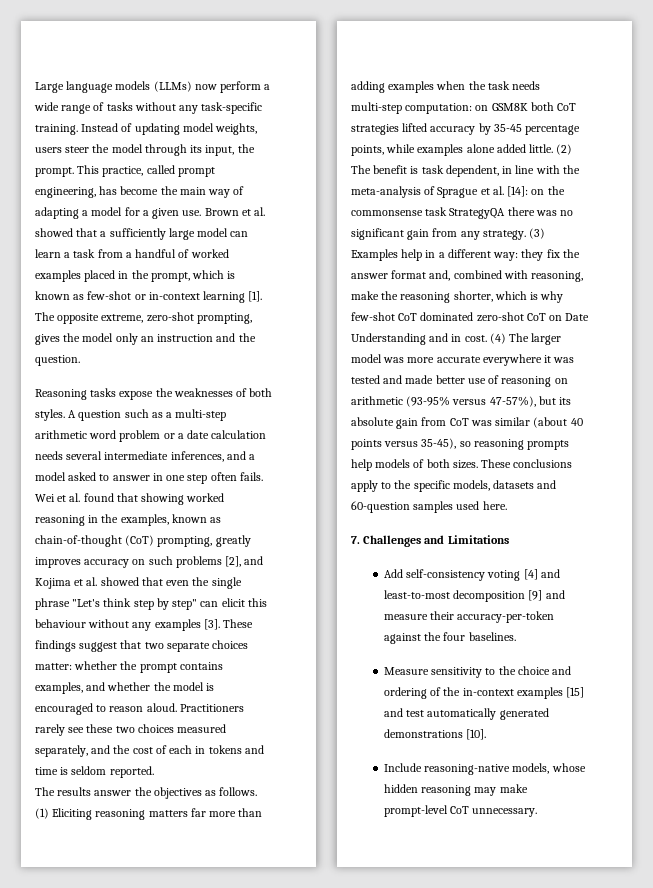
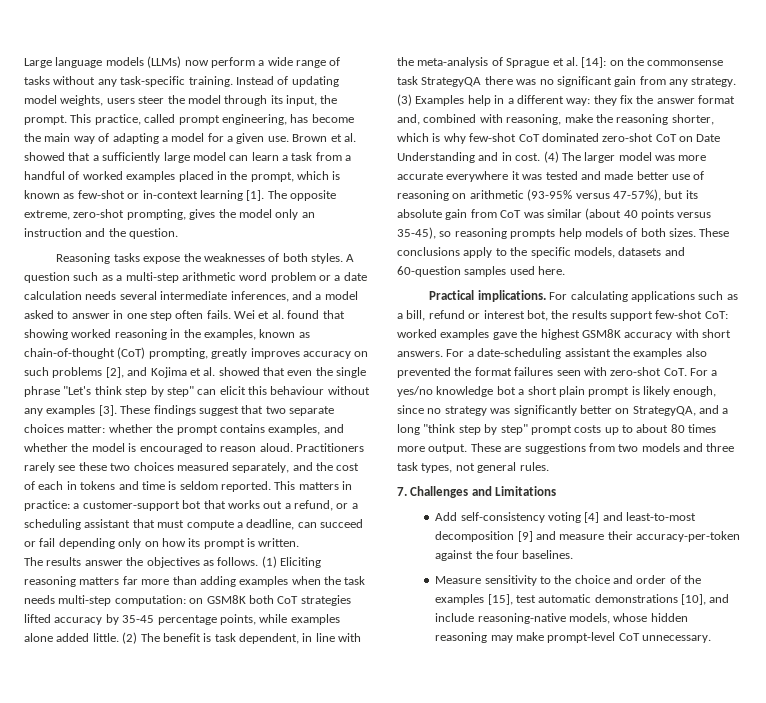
+ This matters in practice: a customer-support bot that works out a refund, or a scheduling assistant that must compute a deadline, can succeed or fail depending only on how its prompt is written.
+ Practical implications. For calculating applications such as a bill, refund or interest bot, the results support few-shot CoT: worked examples gave the highest GSM8K accuracy with short answers. For a date-scheduling assistant the examples also prevented the format failures seen with zero-shot CoT. For a yes/no knowledge bot a short plain prompt is likely enough, since no strategy was significantly better on StrategyQA, and a long "think step by step" prompt costs up to about 80 times more output. These are suggestions from two models and three task types, not general rules.
- Measure sensitivity to the choice and ordering of the in-context examples [15] and test automatically generated demonstrations [10].
- Include reasoning-native models, whose hidden reasoning may make prompt-level CoT unnecessary.
+ Measure sensitivity to the choice and order of the examples [15], test automatic demonstrations [10], and include reasoning-native models, whose hidden reasoning may make prompt-level CoT unnecessary.

